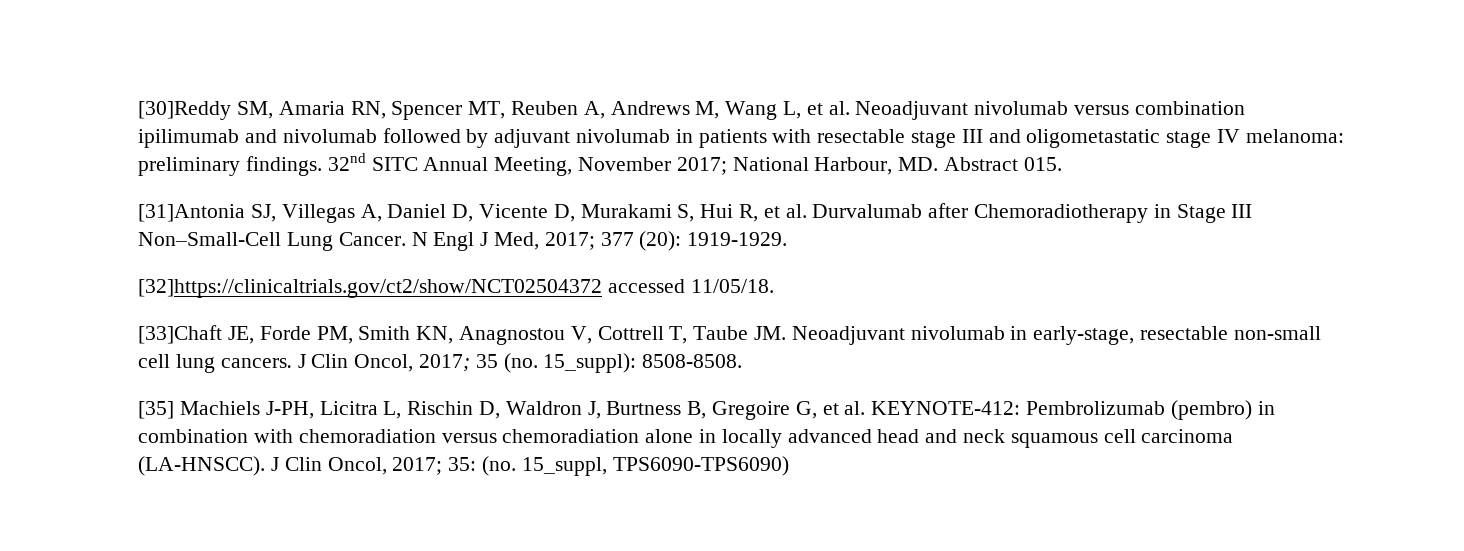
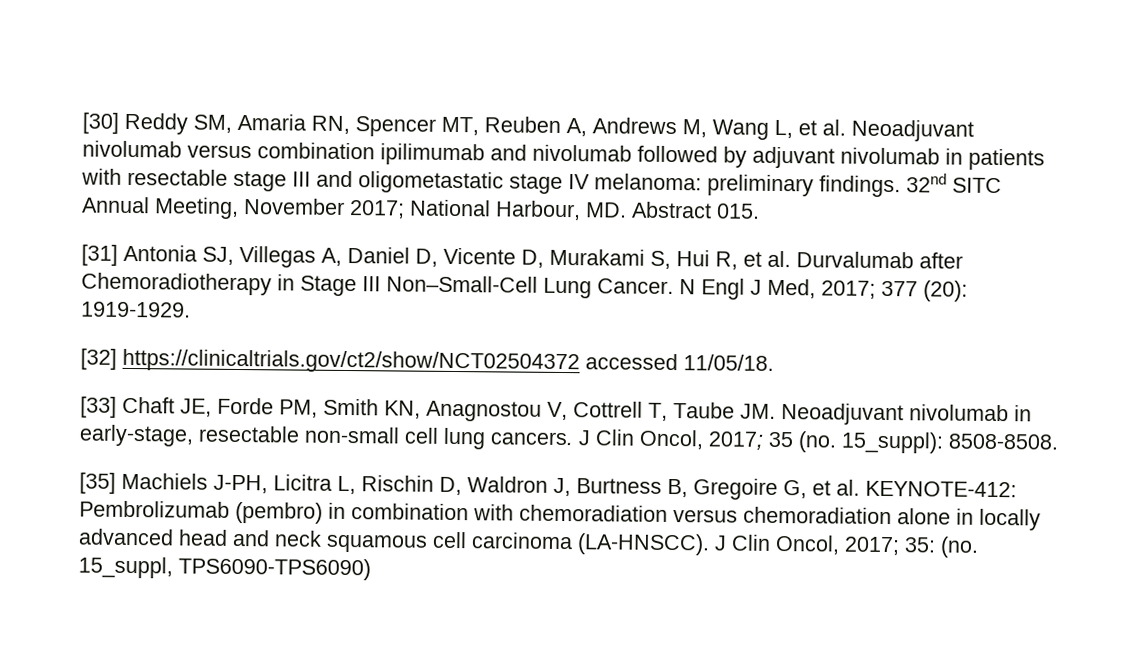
- [30]Reddy SM, Amaria RN, Spencer MT, Reuben A, Andrews M, Wang L, et al. Neoadjuvant nivolumab versus combination ipilimumab and nivolumab followed by adjuvant nivolumab in patients with resectable stage III and oligometastatic stage IV melanoma: preliminary findings.
+ [30] Reddy SM, Amaria RN, Spencer MT, Reuben A, Andrews M, Wang L, et al. Neoadjuvant nivolumab versus combination ipilimumab and nivolumab followed by adjuvant nivolumab in patients with resectable stage III and oligometastatic stage IV melanoma: preliminary findings.
- [31]Antonia SJ, Villegas A, Daniel D, Vicente D, Murakami S, Hui R, et al. Durvalumab after Chemoradiotherapy in Stage III Non–Small-Cell Lung Cancer.
+ [31] Antonia SJ, Villegas A, Daniel D, Vicente D, Murakami S, Hui R, et al. Durvalumab after Chemoradiotherapy in Stage III Non–Small-Cell Lung Cancer.
- [32]https://clinicaltrials.gov/ct2/show/NCT02504372 accessed 11/05/18.
+ [32] https://clinicaltrials.gov/ct2/show/NCT02504372 accessed 11/05/18.
- [33]Chaft JE, Forde PM, Smith KN, Anagnostou V, Cottrell T, Taube JM. Neoadjuvant nivolumab in early-stage, resectable non-small cell lung cancers.
+ [33] Chaft JE, Forde PM, Smith KN, Anagnostou V, Cottrell T, Taube JM. Neoadjuvant nivolumab in early-stage, resectable non-small cell lung cancers.

